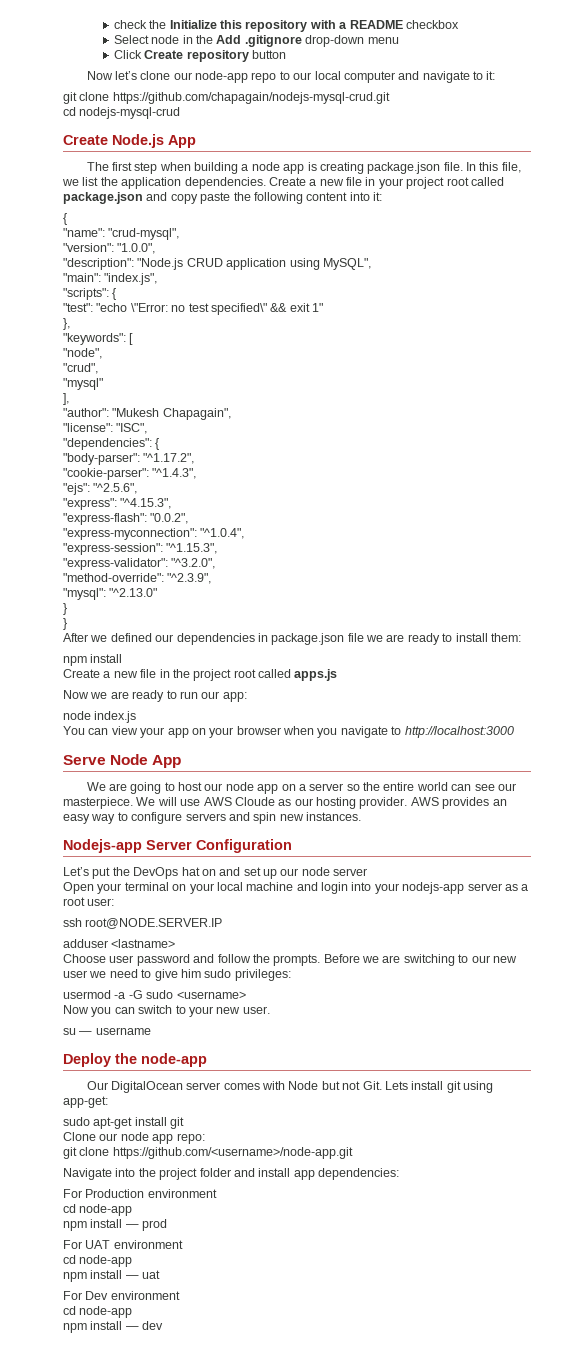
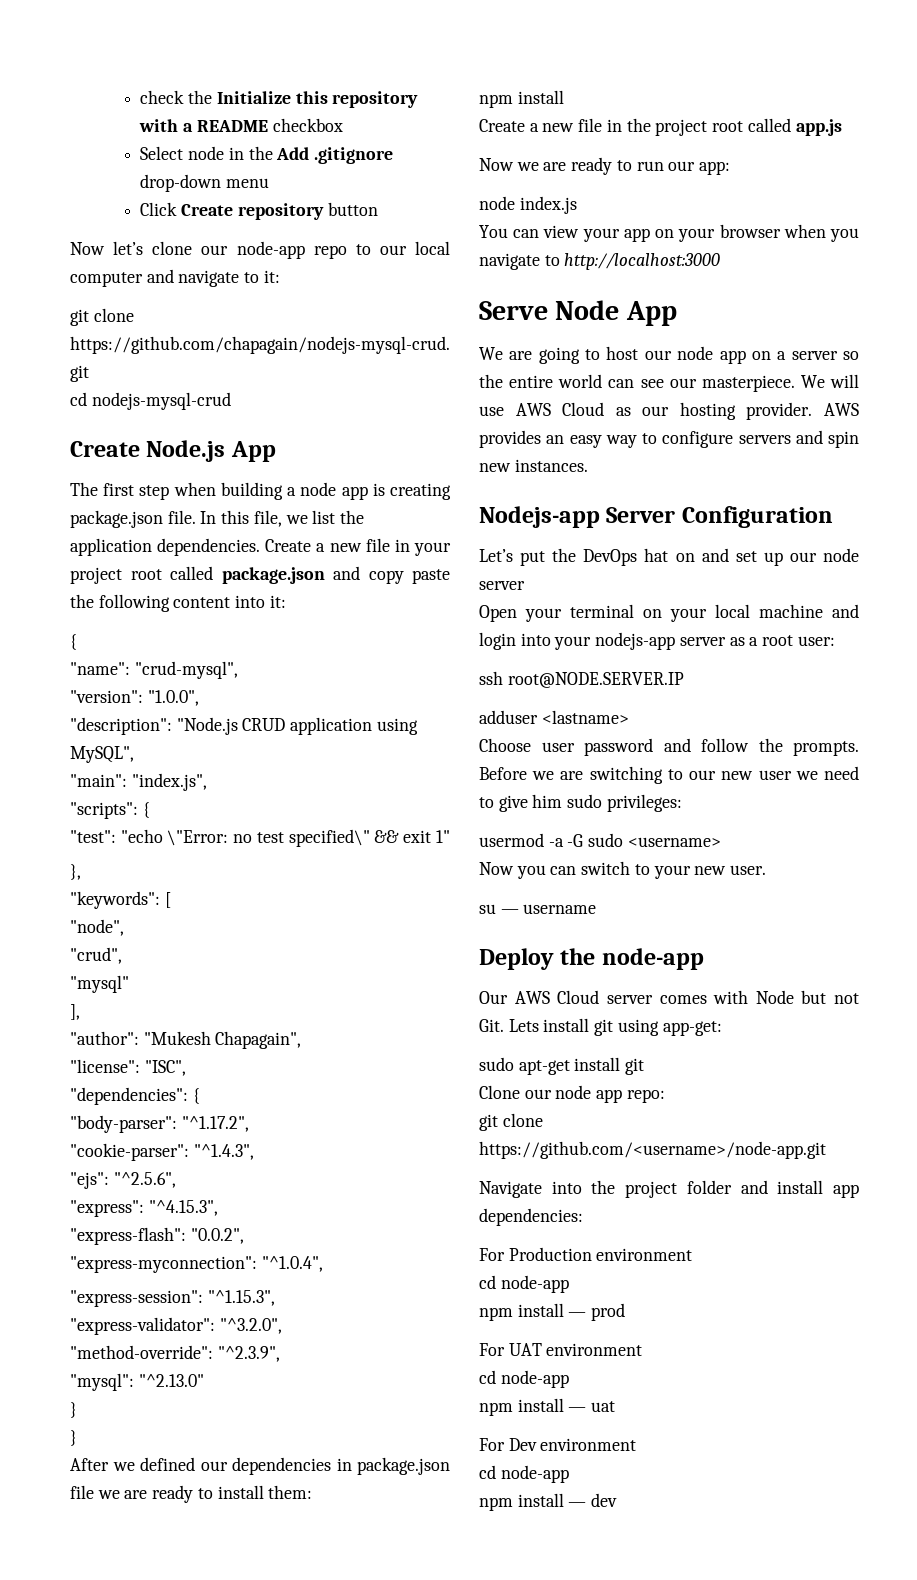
- Create a new file in the project root called apps.js
+ Create a new file in the project root called app.js
- We will use AWS Cloude as our hosting provider.
+ We will use AWS Cloud as our hosting provider.
- Our DigitalOcean server comes with Node but not Git. Lets install git using app-get:
+ Our AWS Cloud server comes with Node but not Git. Lets install git using app-get:

